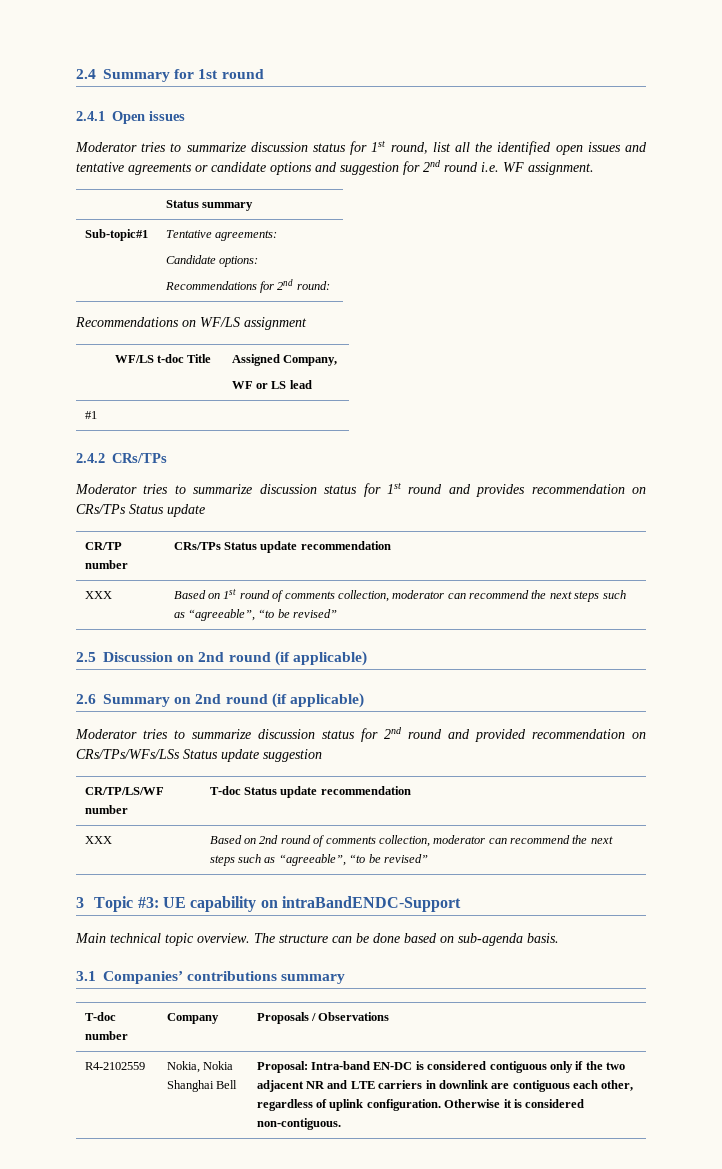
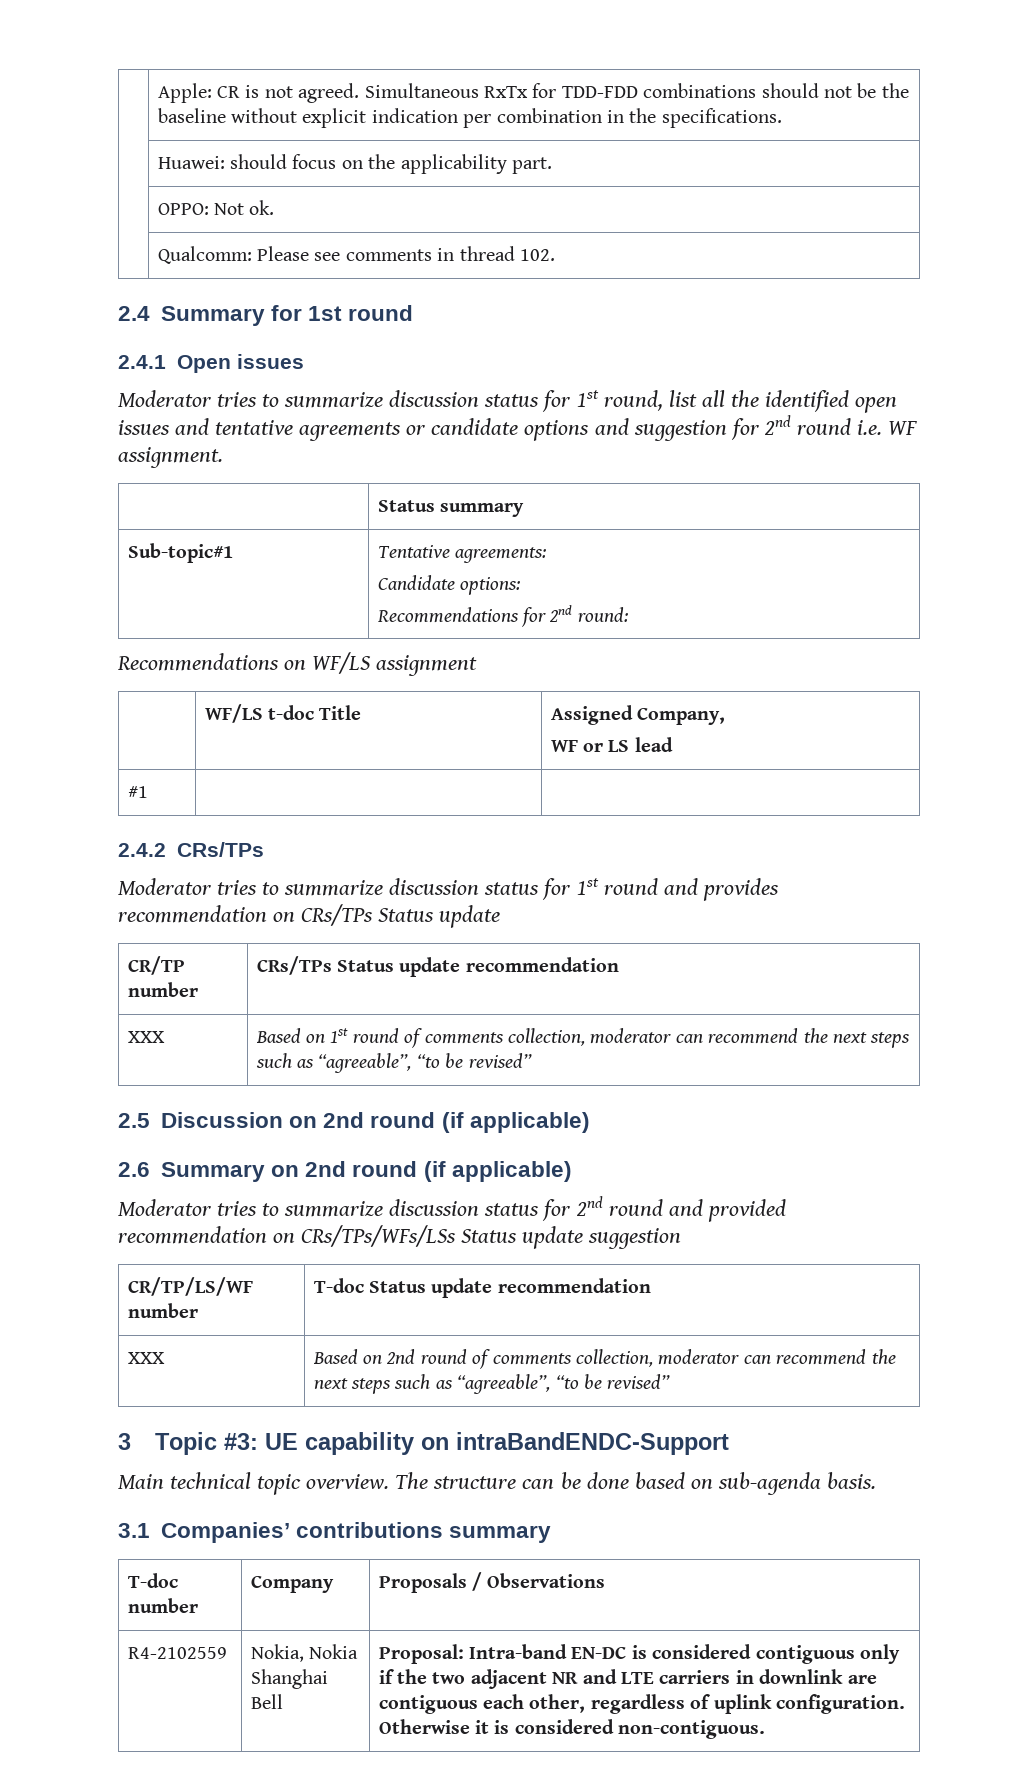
+ | Apple: CR is not agreed. Simultaneous RxTx for TDD-FDD combinations should not be the baseline without explicit indication per combination in the specifications.
+ | Huawei: should focus on the applicability part.
+ | OPPO: Not ok.
+ | Qualcomm: Please see comments in thread 102.

